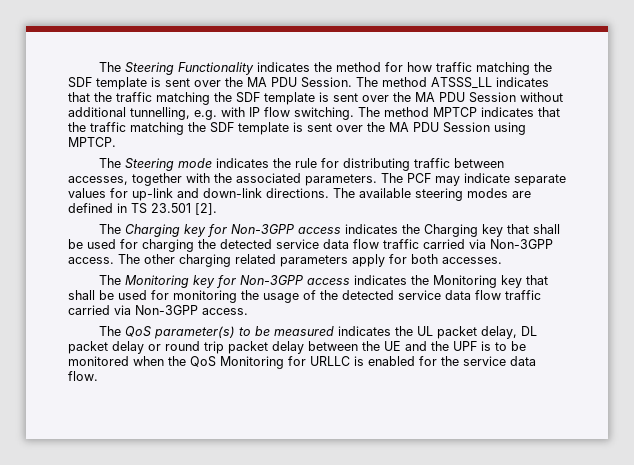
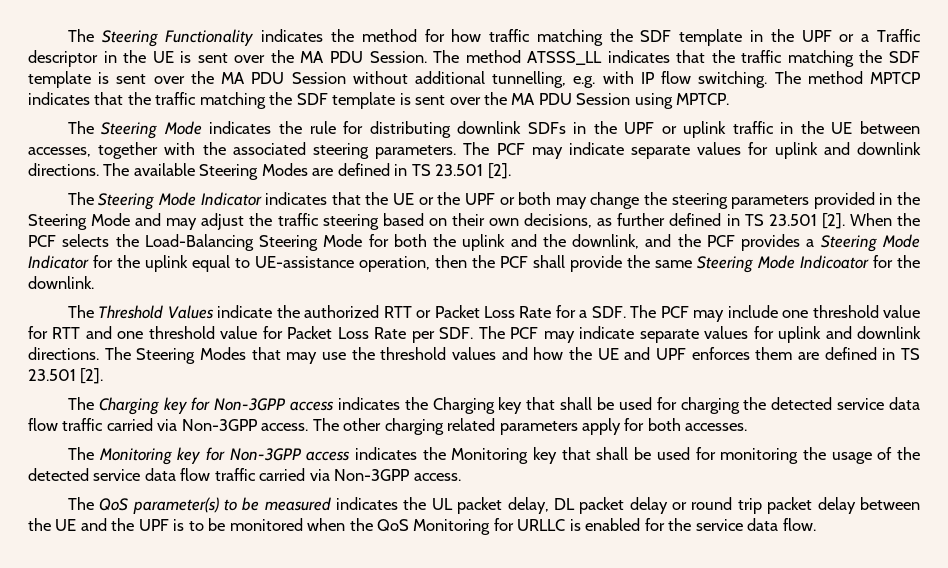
- The Steering Functionality indicates the method for how traffic matching the SDF template is sent over the MA PDU Session.
+ The Steering Functionality indicates the method for how traffic matching the SDF template in the UPF or a Traffic descriptor in the UE is sent over the MA PDU Session.
- The Steering mode indicates the rule for distributing traffic between accesses, together with the associated parameters.
+ The Steering Mode indicates the rule for distributing downlink SDFs in the UPF or uplink traffic in the UE between accesses, together with the associated steering parameters.
- The PCF may indicate separate values for up-link and down-link directions. The available steering modes are defined in TS 23.501 [2].
+ The PCF may indicate separate values for uplink and downlink directions. The available Steering Modes are defined in TS 23.501 [2].
+ The Steering Mode Indicator indicates that the UE or the UPF or both may change the steering parameters provided in the Steering Mode and may adjust the traffic steering based on their own decisions, as further defined in TS 23.501 [2]. When the PCF selects the Load-Balancing Steering Mode for both the uplink and the downlink, and the PCF provides a Steering Mode Indicator for the uplink equal to UE-assistance operation, then the PCF shall provide the same Steering Mode Indicoator for the downlink.
+ The Threshold Values indicate the authorized RTT or Packet Loss Rate for a SDF. The PCF may include one threshold value for RTT and one threshold value for Packet Loss Rate per SDF. The PCF may indicate separate values for uplink and downlink directions. The Steering Modes that may use the threshold values and how the UE and UPF enforces them are defined in TS 23.501 [2].

